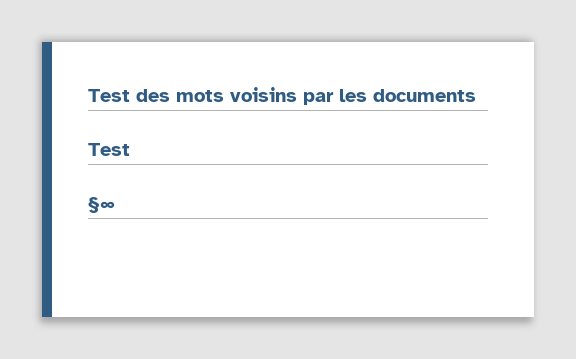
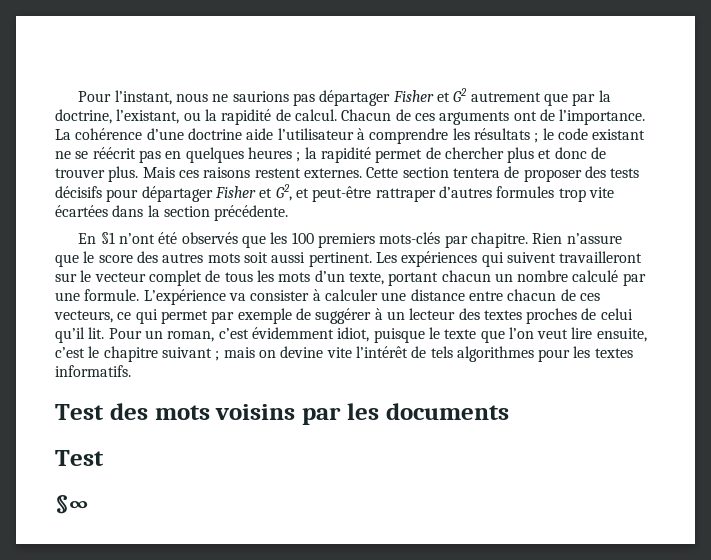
+ Pour l’instant, nous ne saurions pas départager Fisher et G2 autrement que par la doctrine, l’existant, ou la rapidité de calcul. Chacun de ces arguments ont de l’importance. La cohérence d’une doctrine aide l’utilisateur à comprendre les résultats ; le code existant ne se réécrit pas en quelques heures ; la rapidité permet de chercher plus et donc de trouver plus. Mais ces raisons restent externes. Cette section tentera de proposer des tests décisifs pour départager Fisher et G2, et peut-être rattraper d’autres formules trop vite écartées dans la section précédente.
+ En §1 n’ont été observés que les 100 premiers mots-clés par chapitre. Rien n’assure que le score des autres mots soit aussi pertinent. Les expériences qui suivent travailleront sur le vecteur complet de tous les mots d’un texte, portant chacun un nombre calculé par une formule. L’expérience va consister à calculer une distance entre chacun de ces vecteurs, ce qui permet par exemple de suggérer à un lecteur des textes proches de celui qu’il lit. Pour un roman, c’est évidemment idiot, puisque le texte que l’on veut lire ensuite, c’est le chapitre suivant ; mais on devine vite l’intérêt de tels algorithmes pour les textes informatifs.

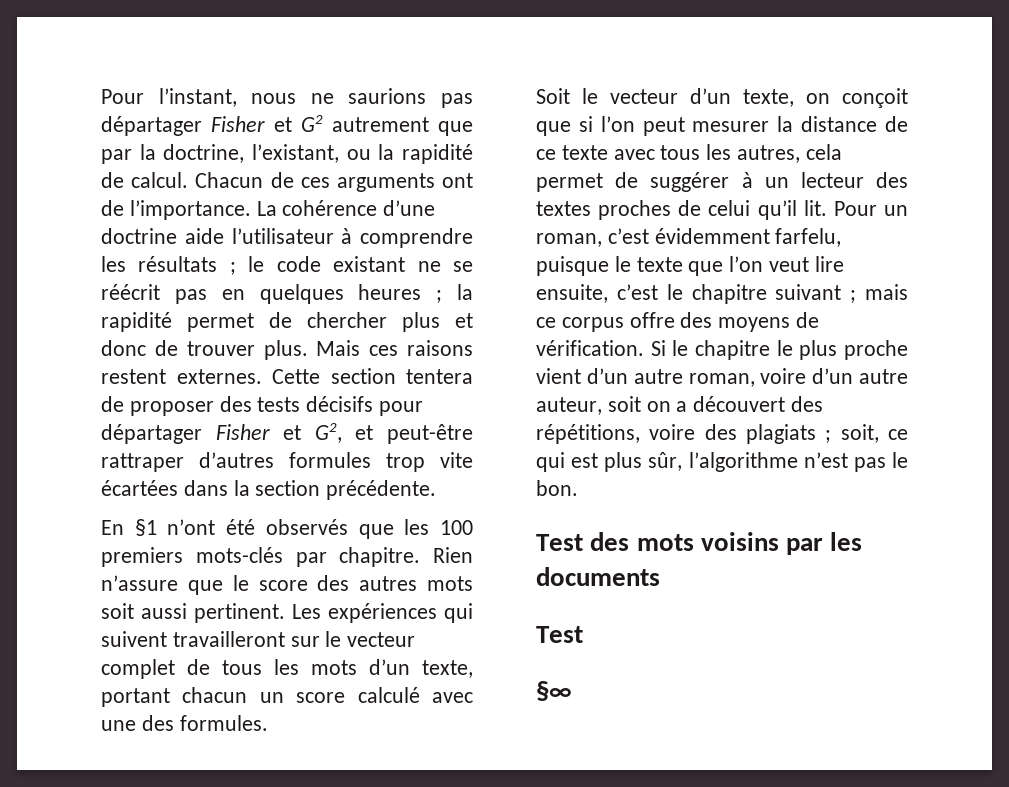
- Les expériences qui suivent travailleront sur le vecteur complet de tous les mots d’un texte, portant chacun un nombre calculé par une formule. L’expérience va consister à calculer une distance entre chacun de ces vecteurs, ce qui permet par exemple de suggérer à un lecteur des textes proches de celui qu’il lit.
+ Les expériences qui suivent travailleront sur le vecteur complet de tous les mots d’un texte, portant chacun un score calculé avec une des formules.
+ Soit le vecteur d’un texte, on conçoit que si l’on peut mesurer la distance de ce texte avec tous les autres, cela permet de suggérer à un lecteur des textes proches de celui qu’il lit.
- Pour un roman, c’est évidemment idiot, puisque le texte que l’on veut lire ensuite, c’est le chapitre suivant ; mais on devine vite l’intérêt de tels algorithmes pour les textes informatifs.
+ Pour un roman, c’est évidemment farfelu, puisque le texte que l’on veut lire ensuite, c’est le chapitre suivant ; mais ce corpus offre des moyens de vérification. Si le chapitre le plus proche vient d’un autre roman, voire d’un autre auteur, soit on a découvert des répétitions, voire des plagiats ; soit, ce qui est plus sûr, l’algorithme n’est pas le bon.

